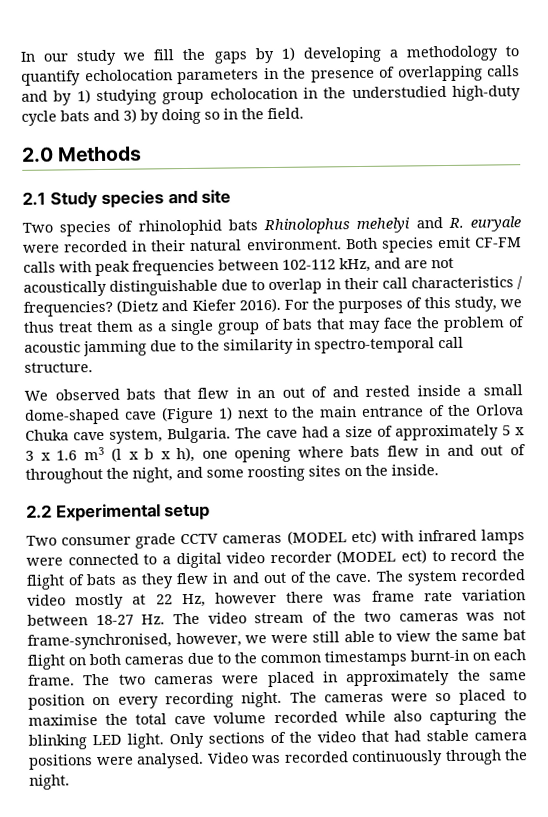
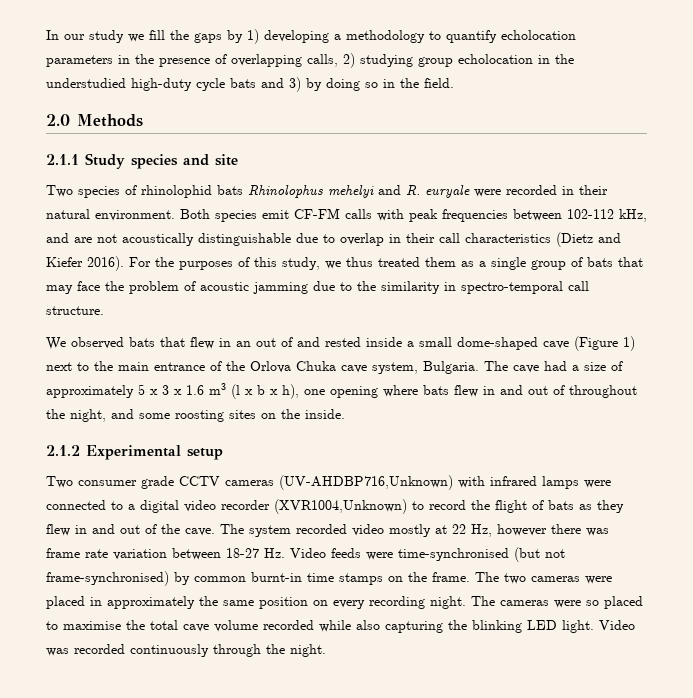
- In our study we fill the gaps by 1) developing a methodology to quantify echolocation parameters in the presence of overlapping calls and by 1) studying group echolocation in the understudied high-duty cycle bats and 3) by doing so in the field.
+ In our study we fill the gaps by 1) developing a methodology to quantify echolocation parameters in the presence of overlapping calls, 2) studying group echolocation in the understudied high-duty cycle bats and 3) by doing so in the field.
- 2.1 Study species and site
+ 2.1.1 Study species and site
- Both species emit CF-FM calls with peak frequencies between 102-112 kHz, and are not acoustically distinguishable due to overlap in their call characteristics / frequencies? (Dietz and Kiefer 2016).
+ Both species emit CF-FM calls with peak frequencies between 102-112 kHz, and are not acoustically distinguishable due to overlap in their call characteristics (Dietz and Kiefer 2016).
- For the purposes of this study, we thus treat them as a single group of bats that may face the problem of acoustic jamming due to the similarity in spectro-temporal call structure.
+ For the purposes of this study, we thus treated them as a single group of bats that may face the problem of acoustic jamming due to the similarity in spectro-temporal call structure.
- 2.2 Experimental setup
+ 2.1.2 Experimental setup
- Two consumer grade CCTV cameras (MODEL etc) with infrared lamps were connected to a digital video recorder (MODEL ect) to record the flight of bats as they flew in and out of the cave.
+ Two consumer grade CCTV cameras (UV-AHDBP716,Unknown) with infrared lamps were connected to a digital video recorder (XVR1004,Unknown) to record the flight of bats as they flew in and out of the cave.
- The system recorded video mostly at 22 Hz, however there was frame rate variation between 18-27 Hz. The video stream of the two cameras was not frame-synchronised, however, we were still able to view the same bat flight on both cameras due to the common timestamps burnt-in on each frame.
+ The system recorded video mostly at 22 Hz, however there was frame rate variation between 18-27 Hz. Video feeds were time-synchronised (but not frame-synchronised) by common burnt-in time stamps on the frame.
- Only sections of the video that had stable camera positions were analysed.

